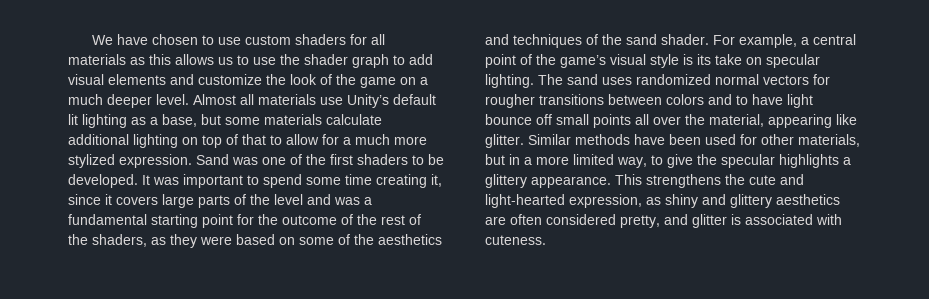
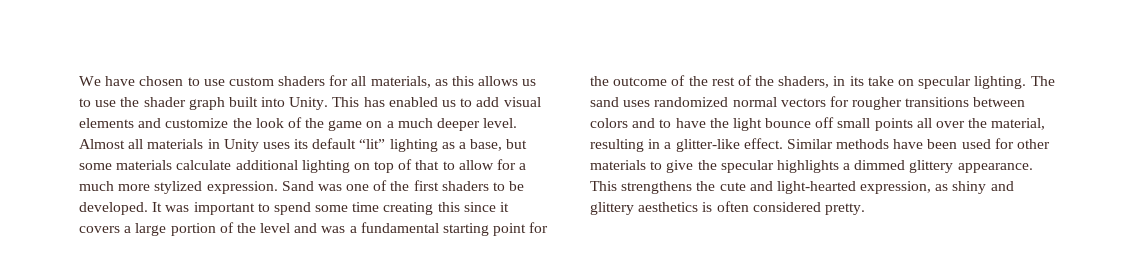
- We have chosen to use custom shaders for all materials as this allows us to use the shader graph to add visual elements and customize the look of the game on a much deeper level.
+ We have chosen to use custom shaders for all materials, as this allows us to use the shader graph built into Unity. This has enabled us to add visual elements and customize the look of the game on a much deeper level.
- Almost all materials use Unity’s default lit lighting as a base, but some materials calculate additional lighting on top of that to allow for a much more stylized expression.
+ Almost all materials in Unity uses its default “lit” lighting as a base, but some materials calculate additional lighting on top of that to allow for a much more stylized expression.
- It was important to spend some time creating it, since it covers large parts of the level and was a fundamental starting point for the outcome of the rest of the shaders, as they were based on some of the aesthetics and techniques of the sand shader. For example, a central point of the game’s visual style is its take on specular lighting.
+ It was important to spend some time creating this since it covers a large portion of the level and was a fundamental starting point for the outcome of the rest of the shaders, in its take on specular lighting.
- The sand uses randomized normal vectors for rougher transitions between colors and to have light bounce off small points all over the material, appearing like glitter.
+ The sand uses randomized normal vectors for rougher transitions between colors and to have the light bounce off small points all over the material, resulting in a glitter-like effect.
- Similar methods have been used for other materials, but in a more limited way, to give the specular highlights a glittery appearance.
+ Similar methods have been used for other materials to give the specular highlights a dimmed glittery appearance.
- This strengthens the cute and light-hearted expression, as shiny and glittery aesthetics are often considered pretty, and glitter is associated with cuteness.
+ This strengthens the cute and light-hearted expression, as shiny and glittery aesthetics is often considered pretty.

